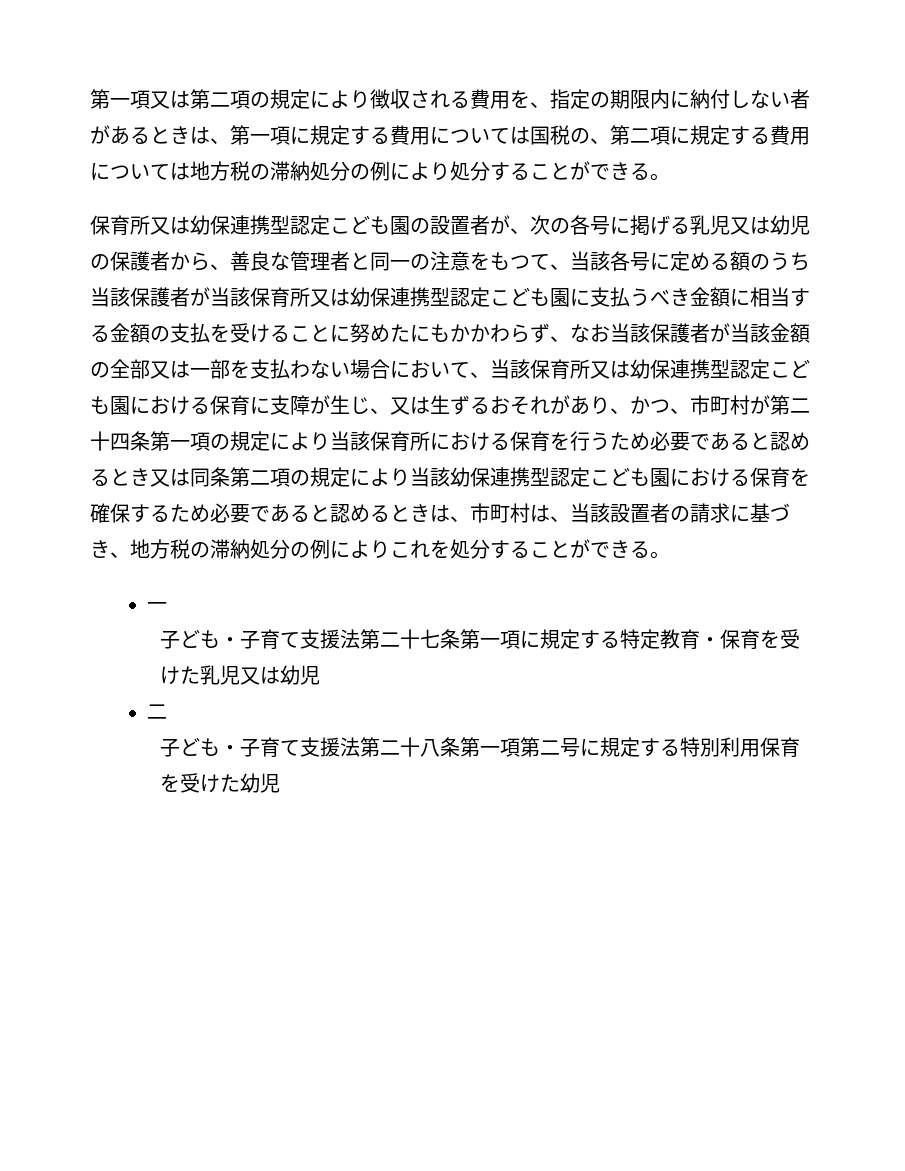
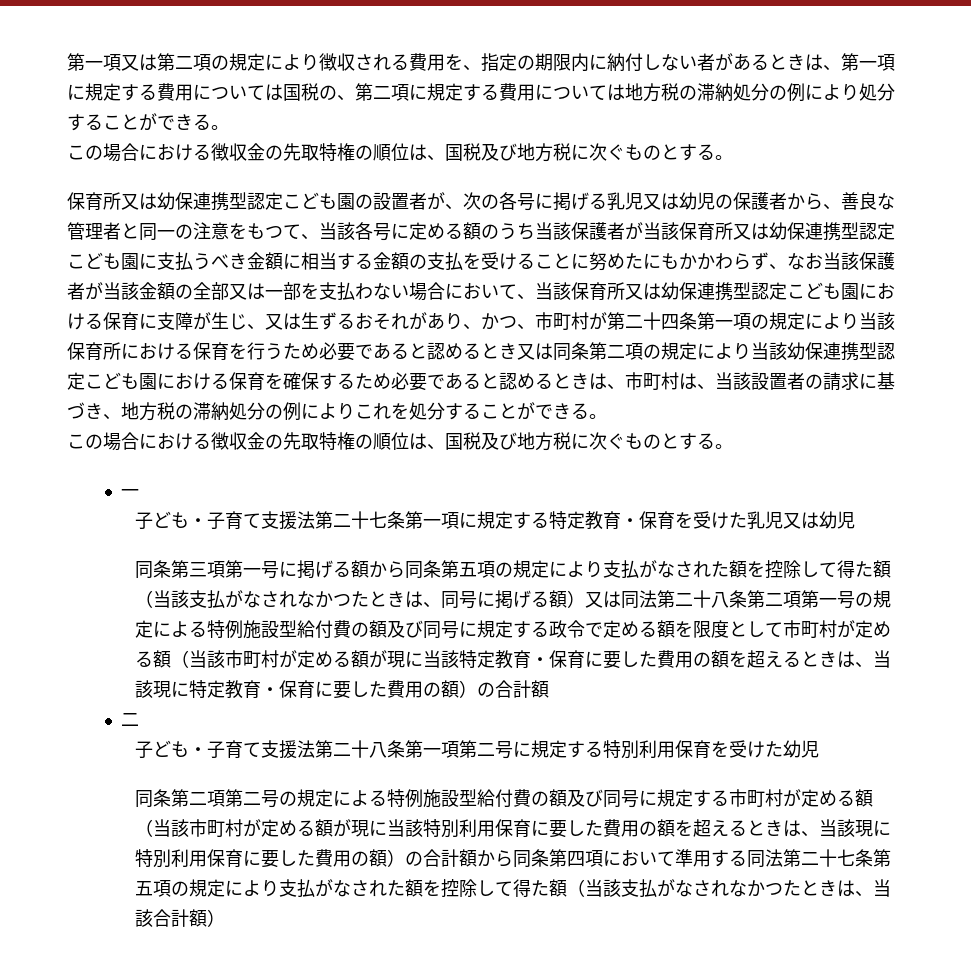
  第一項又は第二項の規定により徴収される費用を、指定の期限内に納付しない者があるときは、第一項に規定する費用については国税の、第二項に規定する費用については地方税の滞納処分の例により処分することができる。
+ この場合における徴収金の先取特権の順位は、国税及び地方税に次ぐものとする。
  保育所又は幼保連携型認定こども園の設置者が、次の各号に掲げる乳児又は幼児の保護者から、善良な管理者と同一の注意をもつて、当該各号に定める額のうち当該保護者が当該保育所又は幼保連携型認定こども園に支払うべき金額に相当する金額の支払を受けることに努めたにもかかわらず、なお当該保護者が当該金額の全部又は一部を支払わない場合において、当該保育所又は幼保連携型認定こども園における保育に支障が生じ、又は生ずるおそれがあり、かつ、市町村が第二十四条第一項の規定により当該保育所における保育を行うため必要であると認めるとき又は同条第二項の規定により当該幼保連携型認定こども園における保育を確保するため必要であると認めるときは、市町村は、当該設置者の請求に基づき、地方税の滞納処分の例によりこれを処分することができる。
+ この場合における徴収金の先取特権の順位は、国税及び地方税に次ぐものとする。
+ 同条第三項第一号に掲げる額から同条第五項の規定により支払がなされた額を控除して得た額（当該支払がなされなかつたときは、同号に掲げる額）又は同法第二十八条第二項第一号の規定による特例施設型給付費の額及び同号に規定する政令で定める額を限度として市町村が定める額（当該市町村が定める額が現に当該特定教育・保育に要した費用の額を超えるときは、当該現に特定教育・保育に要した費用の額）の合計額
+ 同条第二項第二号の規定による特例施設型給付費の額及び同号に規定する市町村が定める額（当該市町村が定める額が現に当該特別利用保育に要した費用の額を超えるときは、当該現に特別利用保育に要した費用の額）の合計額から同条第四項において準用する同法第二十七条第五項の規定により支払がなされた額を控除して得た額（当該支払がなされなかつたときは、当該合計額）

